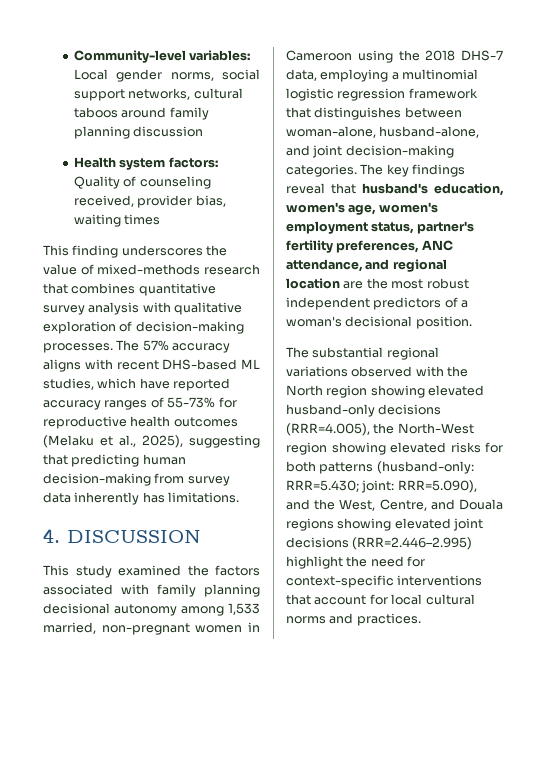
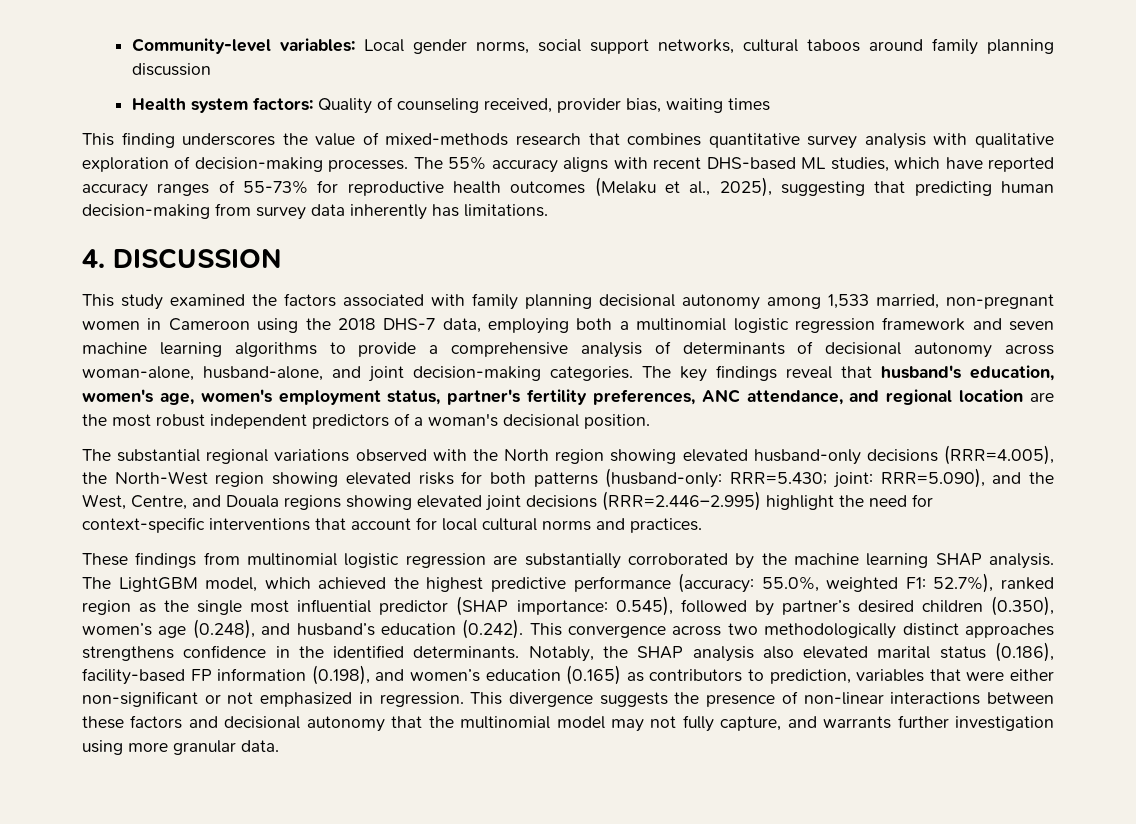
- The 57% accuracy aligns with recent DHS-based ML studies, which have reported accuracy ranges of 55-73% for reproductive health outcomes (Melaku et al., 2025), suggesting that predicting human decision-making from survey data inherently has limitations.
+ The 55% accuracy aligns with recent DHS-based ML studies, which have reported accuracy ranges of 55-73% for reproductive health outcomes (Melaku et al., 2025), suggesting that predicting human decision-making from survey data inherently has limitations.
- This study examined the factors associated with family planning decisional autonomy among 1,533 married, non-pregnant women in Cameroon using the 2018 DHS-7 data, employing a multinomial logistic regression framework that distinguishes between woman-alone, husband-alone, and joint decision-making categories.
+ This study examined the factors associated with family planning decisional autonomy among 1,533 married, non-pregnant women in Cameroon using the 2018 DHS-7 data, employing both a multinomial logistic regression framework and seven machine learning algorithms to provide a comprehensive analysis of determinants of decisional autonomy across woman-alone, husband-alone, and joint decision-making categories.
+ These findings from multinomial logistic regression are substantially corroborated by the machine learning SHAP analysis. The LightGBM model, which achieved the highest predictive performance (accuracy: 55.0%, weighted F1: 52.7%), ranked region as the single most influential predictor (SHAP importance: 0.545), followed by partner’s desired children (0.350), women’s age (0.248), and husband’s education (0.242). This convergence across two methodologically distinct approaches strengthens confidence in the identified determinants. Notably, the SHAP analysis also elevated marital status (0.186), facility-based FP information (0.198), and women’s education (0.165) as contributors to prediction, variables that were either non-significant or not emphasized in regression. This divergence suggests the presence of non-linear interactions between these factors and decisional autonomy that the multinomial model may not fully capture, and warrants further investigation using more granular data.

